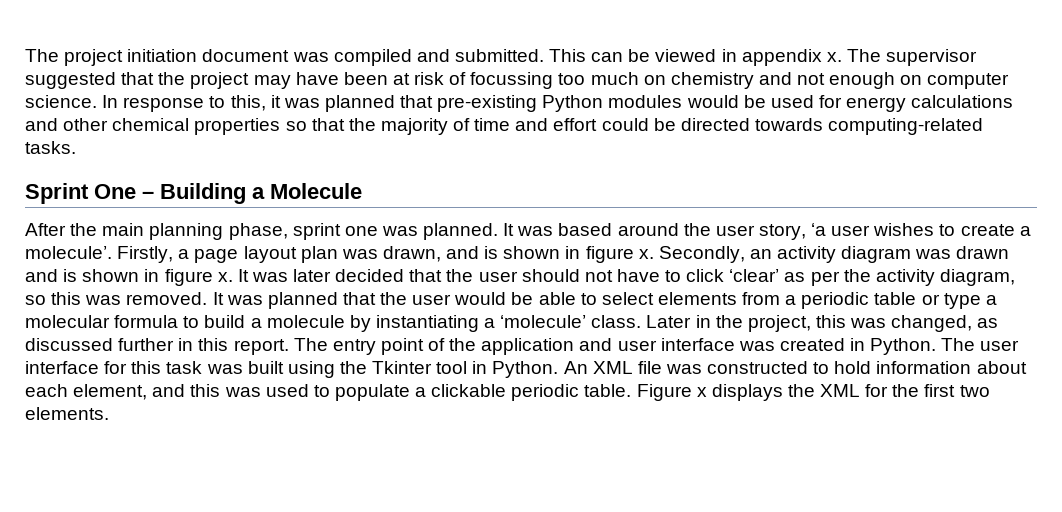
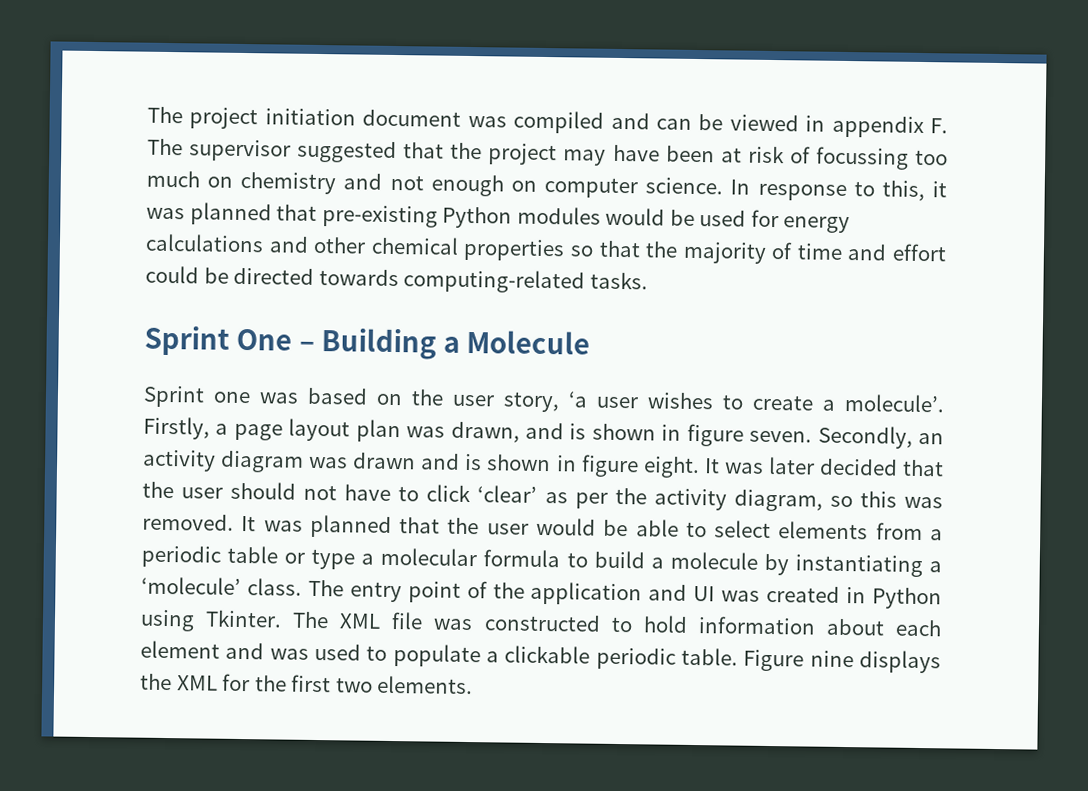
- The project initiation document was compiled and submitted. This can be viewed in appendix x. The supervisor suggested that the project may have been at risk of focussing too much on chemistry and not enough on computer science.
+ The project initiation document was compiled and can be viewed in appendix F. The supervisor suggested that the project may have been at risk of focussing too much on chemistry and not enough on computer science.
- After the main planning phase, sprint one was planned. It was based around the user story, ‘a user wishes to create a molecule’.
+ Sprint one was based on the user story, ‘a user wishes to create a molecule’.
- Firstly, a page layout plan was drawn, and is shown in figure x.
+ Firstly, a page layout plan was drawn, and is shown in figure seven.
- Secondly, an activity diagram was drawn and is shown in figure x.
+ Secondly, an activity diagram was drawn and is shown in figure eight.
- Later in the project, this was changed, as discussed further in this report.
- The entry point of the application and user interface was created in Python. The user interface for this task was built using the Tkinter tool in Python. An XML file was constructed to hold information about each element, and this was used to populate a clickable periodic table.
+ The entry point of the application and UI was created in Python using Tkinter. The XML file was constructed to hold information about each element and was used to populate a clickable periodic table.
- Figure x displays the XML for the first two elements.
+ Figure nine displays the XML for the first two elements.

